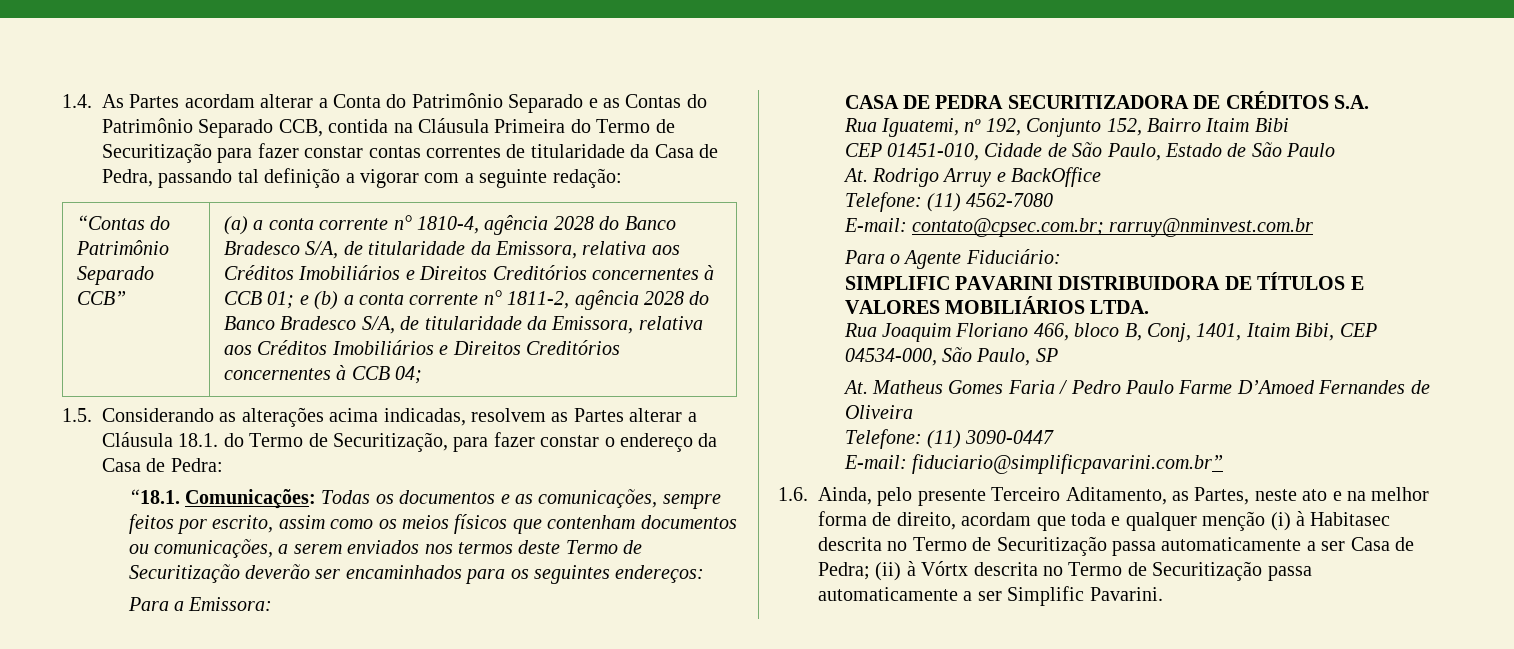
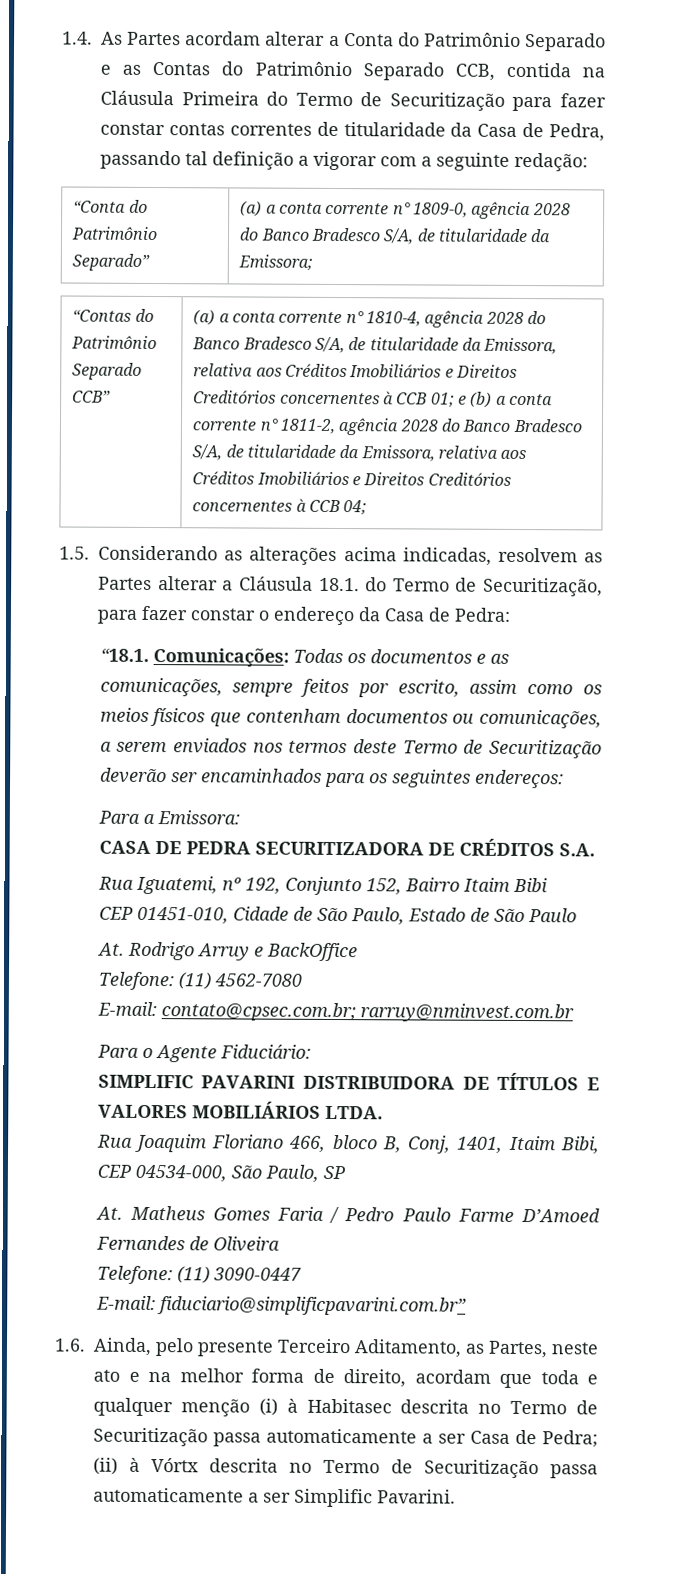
+ “Conta do Patrimônio Separado” | (a) a conta corrente n° 1809-0, agência 2028 do Banco Bradesco S/A, de titularidade da Emissora;

